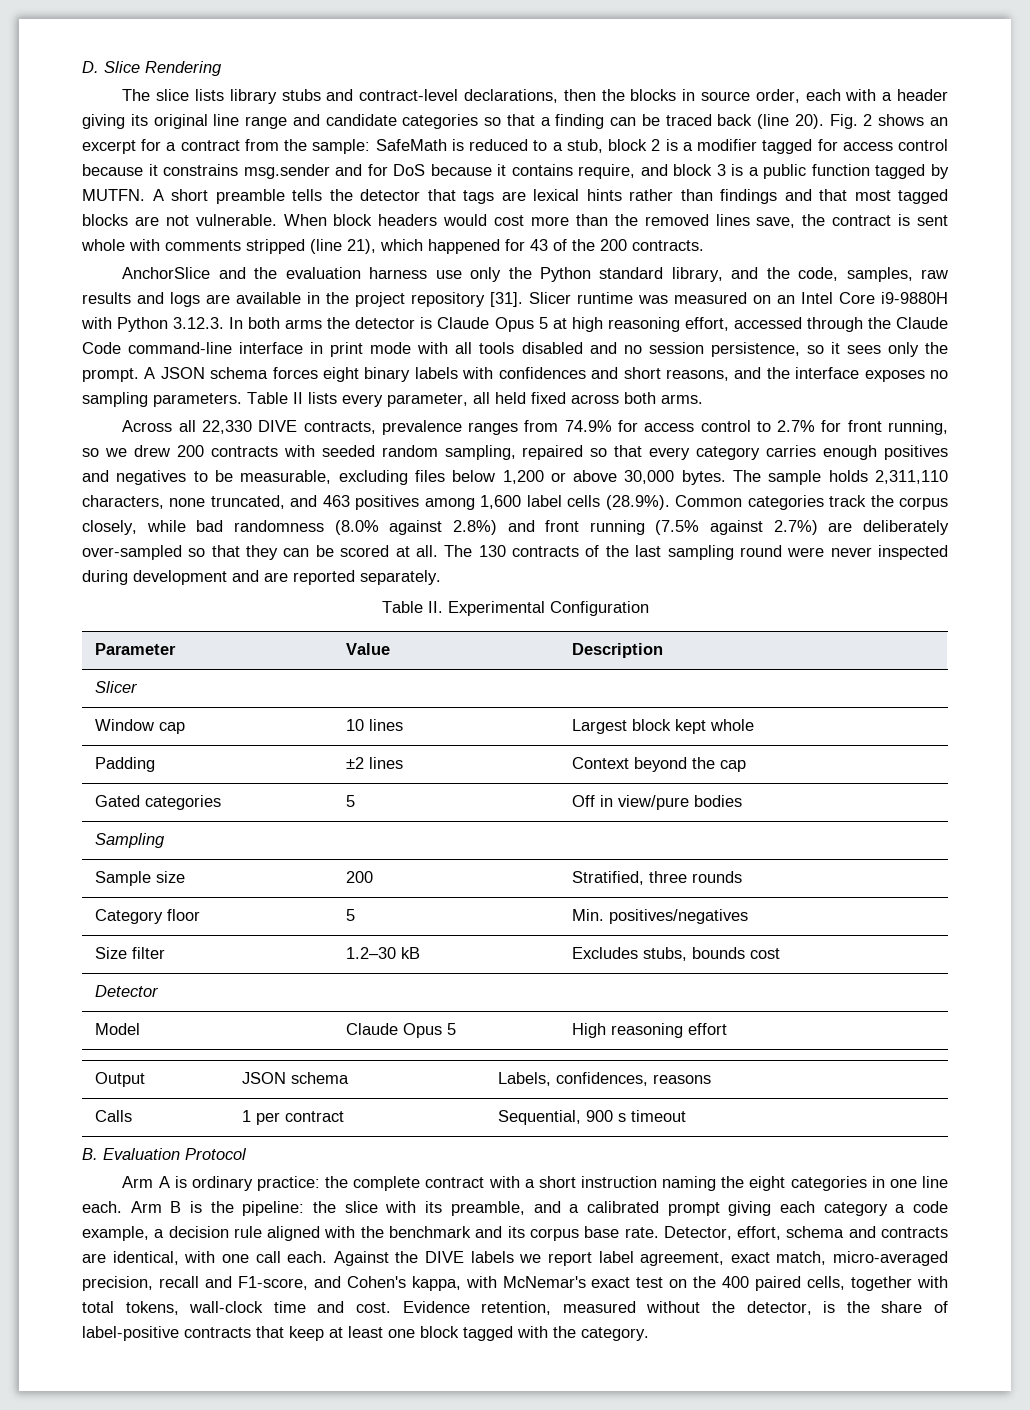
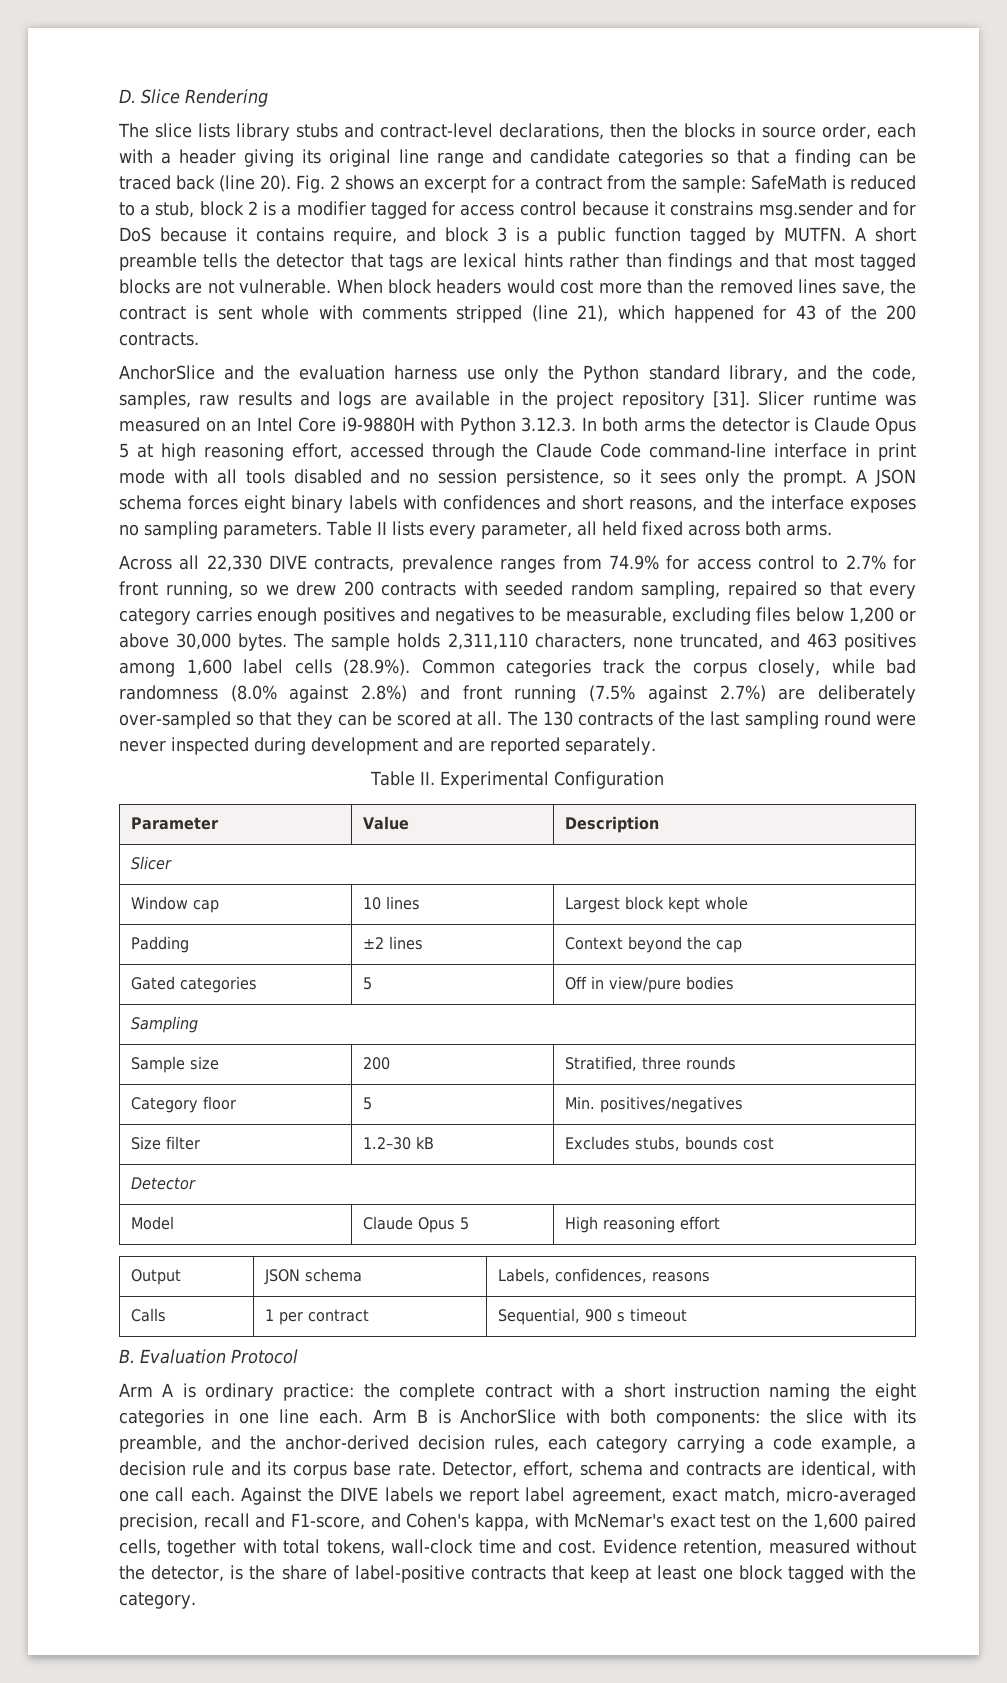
- Arm B is the pipeline: the slice with its preamble, and a calibrated prompt giving each category a code example, a decision rule aligned with the benchmark and its corpus base rate.
+ Arm B is AnchorSlice with both components: the slice with its preamble, and the anchor-derived decision rules, each category carrying a code example, a decision rule and its corpus base rate.
- Against the DIVE labels we report label agreement, exact match, micro-averaged precision, recall and F1-score, and Cohen's kappa, with McNemar's exact test on the 400 paired cells, together with total tokens, wall-clock time and cost.
+ Against the DIVE labels we report label agreement, exact match, micro-averaged precision, recall and F1-score, and Cohen's kappa, with McNemar's exact test on the 1,600 paired cells, together with total tokens, wall-clock time and cost.

